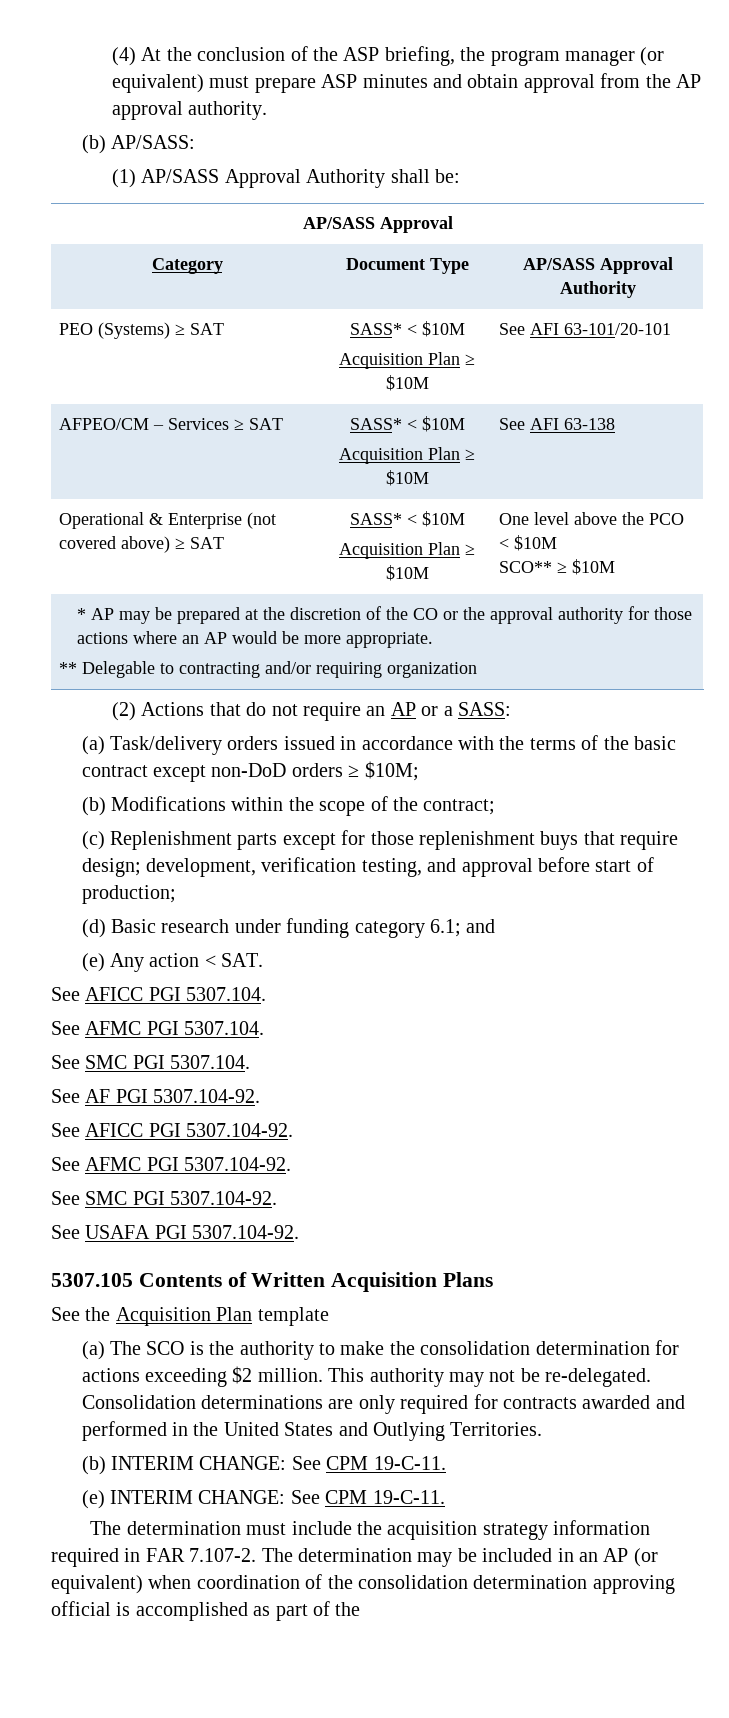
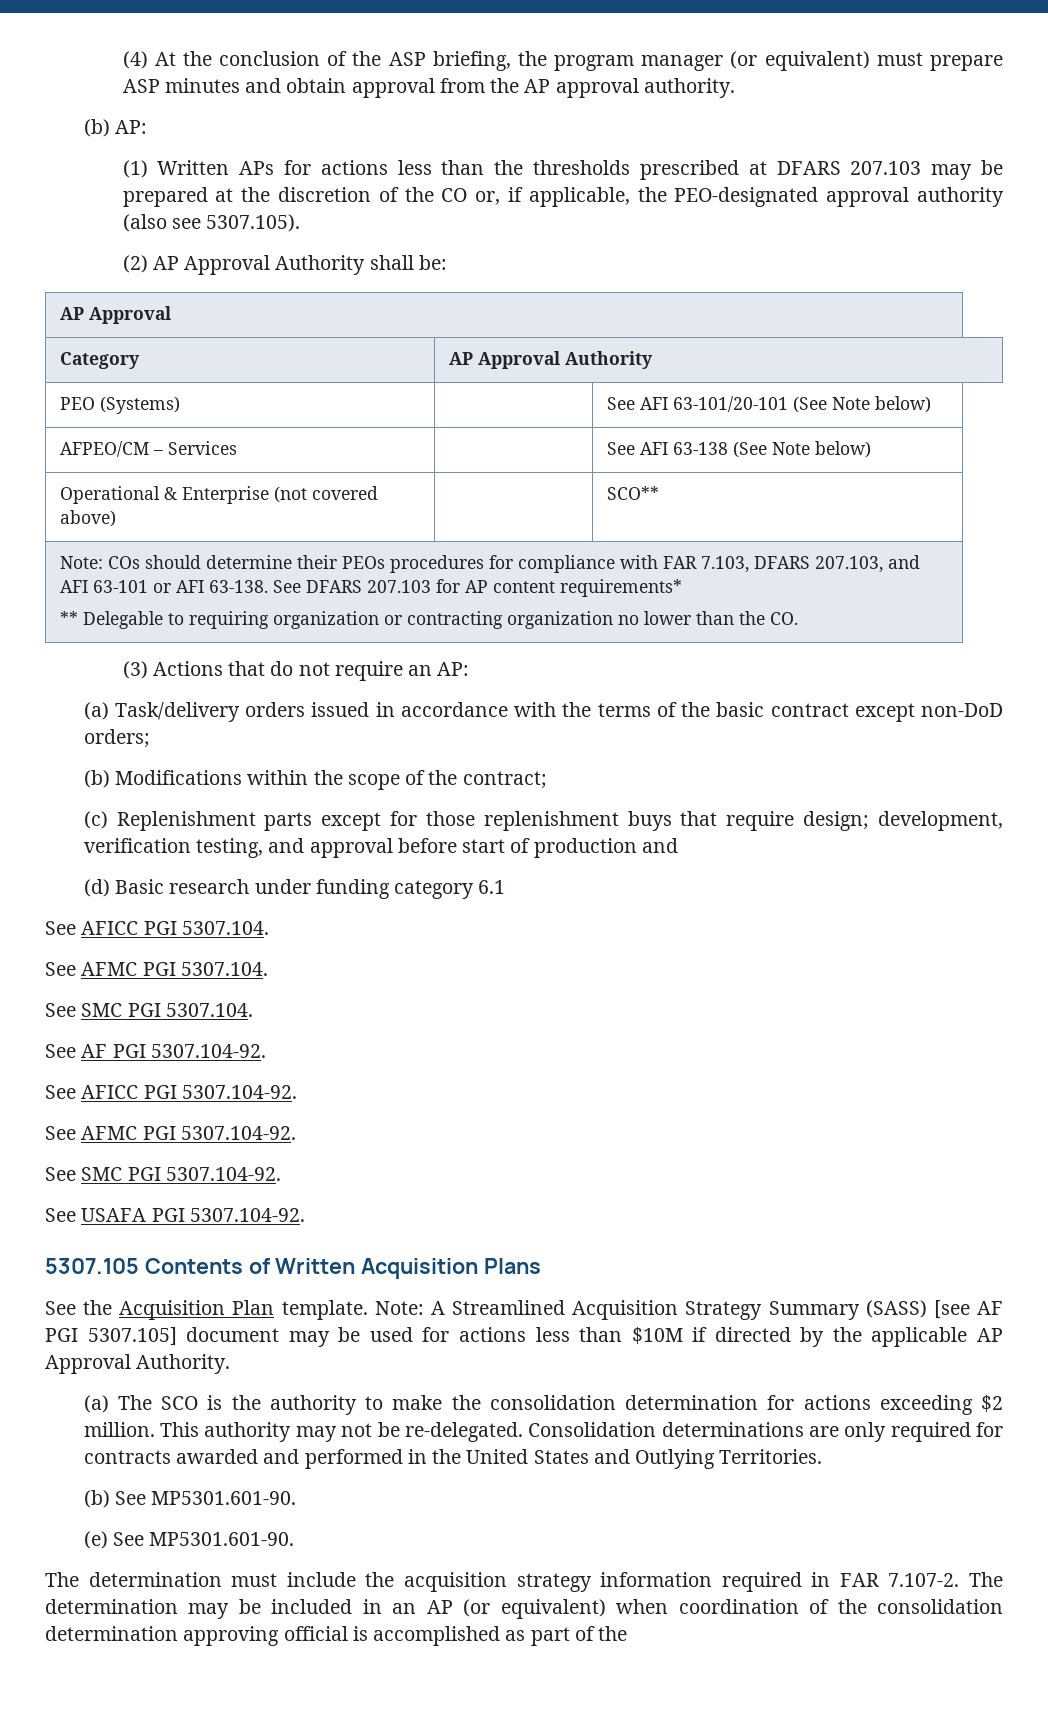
- (b) AP/SASS:
+ (b) AP:
- (1) AP/SASS Approval Authority shall be:
- AP/SASS Approval
- Category | Document Type | AP/SASS Approval Authority
- PEO (Systems) ≥ SAT | SASS* < $10M
- Acquisition Plan ≥ $10M | See AFI 63-101/20-101
- AFPEO/CM – Services ≥ SAT | SASS* < $10M
- Acquisition Plan ≥ $10M | See AFI 63-138
- Operational & Enterprise (not covered above) ≥ SAT | SASS* < $10M
- Acquisition Plan ≥ $10M | One level above the PCO < $10M
- SCO** ≥ $10M
- * AP may be prepared at the discretion of the CO or the approval authority for those actions where an AP would be more appropriate.
- ** Delegable to contracting and/or requiring organization
- (2) Actions that do not require an AP or a SASS:
+ (1) Written APs for actions less than the thresholds prescribed at DFARS 207.103 may be prepared at the discretion of the CO or, if applicable, the PEO-designated approval authority (also see 5307.105).
+ (2) AP Approval Authority shall be:
+ AP Approval
+ Category | AP Approval Authority
+ PEO (Systems) | | See AFI 63-101/20-101 (See Note below)
+ AFPEO/CM – Services | | See AFI 63-138 (See Note below)
+ Operational & Enterprise (not covered above) | | SCO**
+ Note: COs should determine their PEOs procedures for compliance with FAR 7.103, DFARS 207.103, and AFI 63-101 or AFI 63-138. See DFARS 207.103 for AP content requirements*
+ ** Delegable to requiring organization or contracting organization no lower than the CO.
+ (3) Actions that do not require an AP:
- (a) Task/delivery orders issued in accordance with the terms of the basic contract except non-DoD orders ≥ $10M;
+ (a) Task/delivery orders issued in accordance with the terms of the basic contract except non-DoD orders;
- (c) Replenishment parts except for those replenishment buys that require design; development, verification testing, and approval before start of production;
+ (c) Replenishment parts except for those replenishment buys that require design; development, verification testing, and approval before start of production and
- (d) Basic research under funding category 6.1; and
- (e) Any action < SAT.
+ (d) Basic research under funding category 6.1
- See the Acquisition Plan template
+ See the Acquisition Plan template. Note: A Streamlined Acquisition Strategy Summary (SASS) [see AF PGI 5307.105] document may be used for actions less than $10M if directed by the applicable AP Approval Authority.
- (b) INTERIM CHANGE: See CPM 19-C-11.
- (e) INTERIM CHANGE: See CPM 19-C-11.
+ (b) See MP5301.601-90.
+ (e) See MP5301.601-90.

